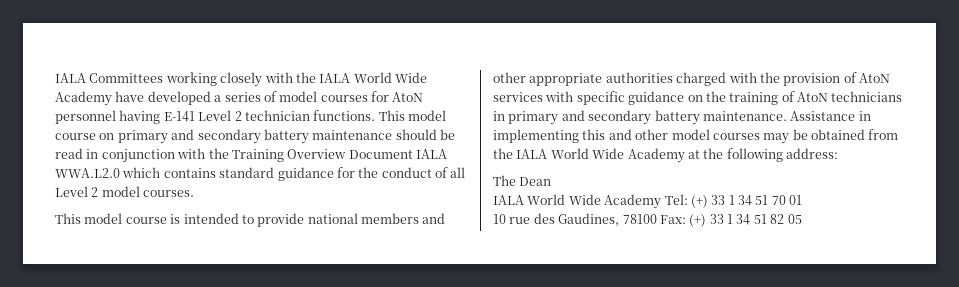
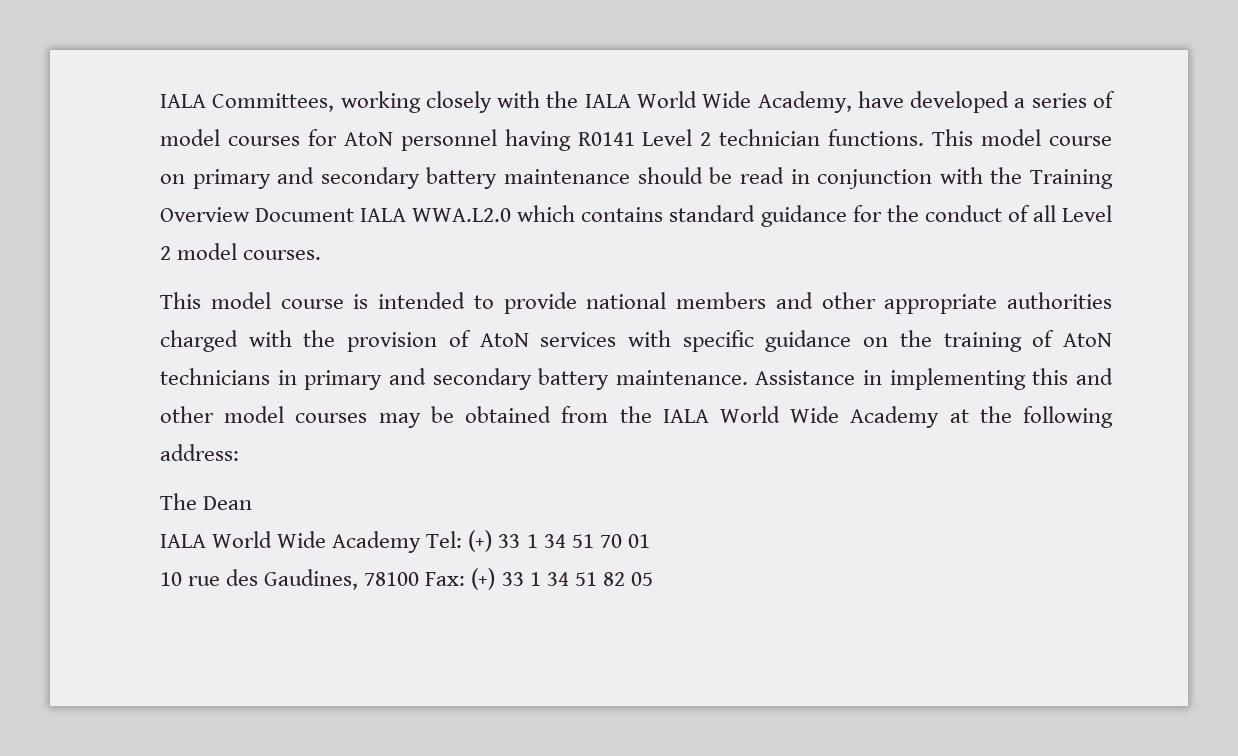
- IALA Committees working closely with the IALA World Wide Academy have developed a series of model courses for AtoN personnel having E-141 Level 2 technician functions.
+ IALA Committees, working closely with the IALA World Wide Academy, have developed a series of model courses for AtoN personnel having R0141 Level 2 technician functions.

